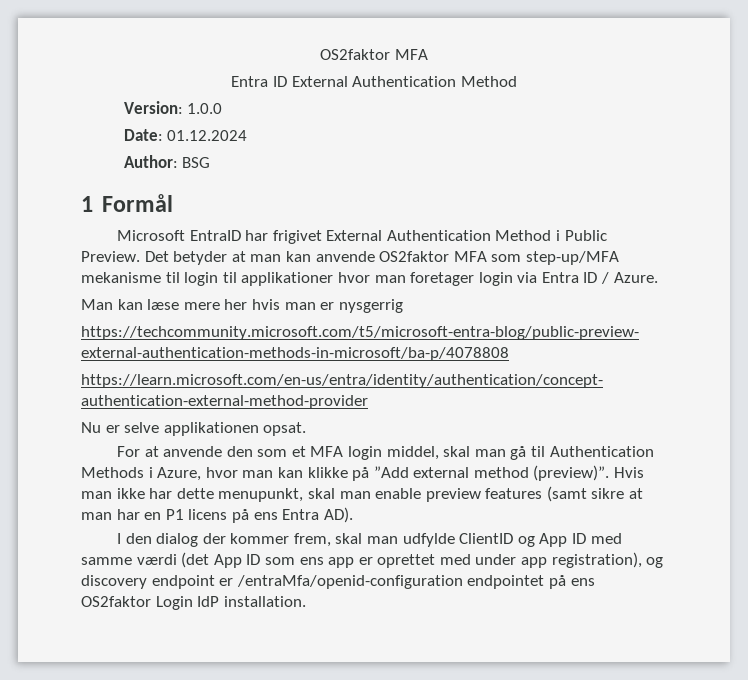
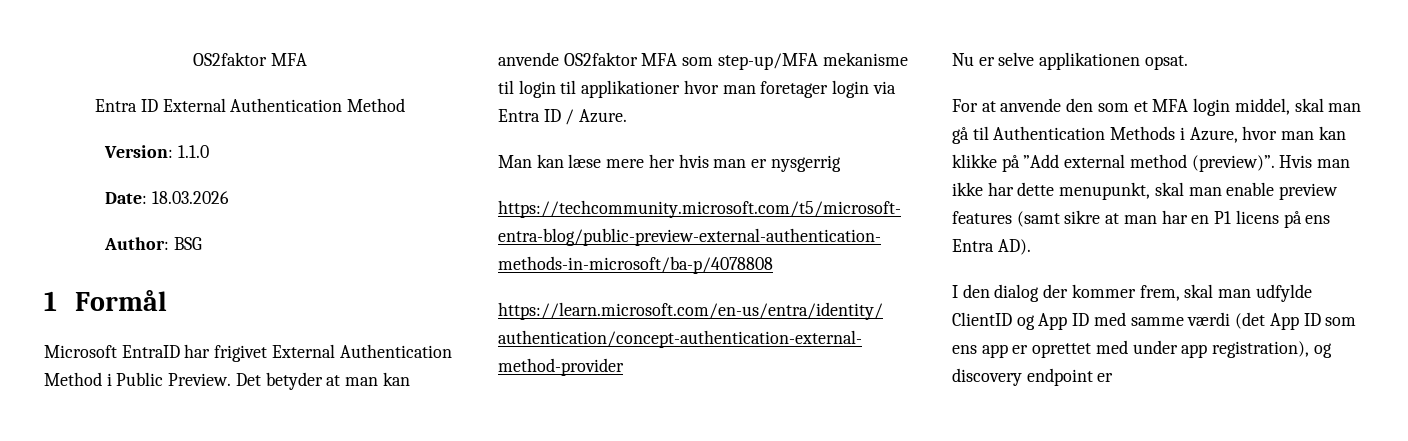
- Version: 1.0.0
+ Version: 1.1.0
- Date: 01.12.2024
+ Date: 18.03.2026
- I den dialog der kommer frem, skal man udfylde ClientID og App ID med samme værdi (det App ID som ens app er oprettet med under app registration), og discovery endpoint er /entraMfa/openid-configuration endpointet på ens OS2faktor Login IdP installation.
+ I den dialog der kommer frem, skal man udfylde ClientID og App ID med samme værdi (det App ID som ens app er oprettet med under app registration), og discovery endpoint er

